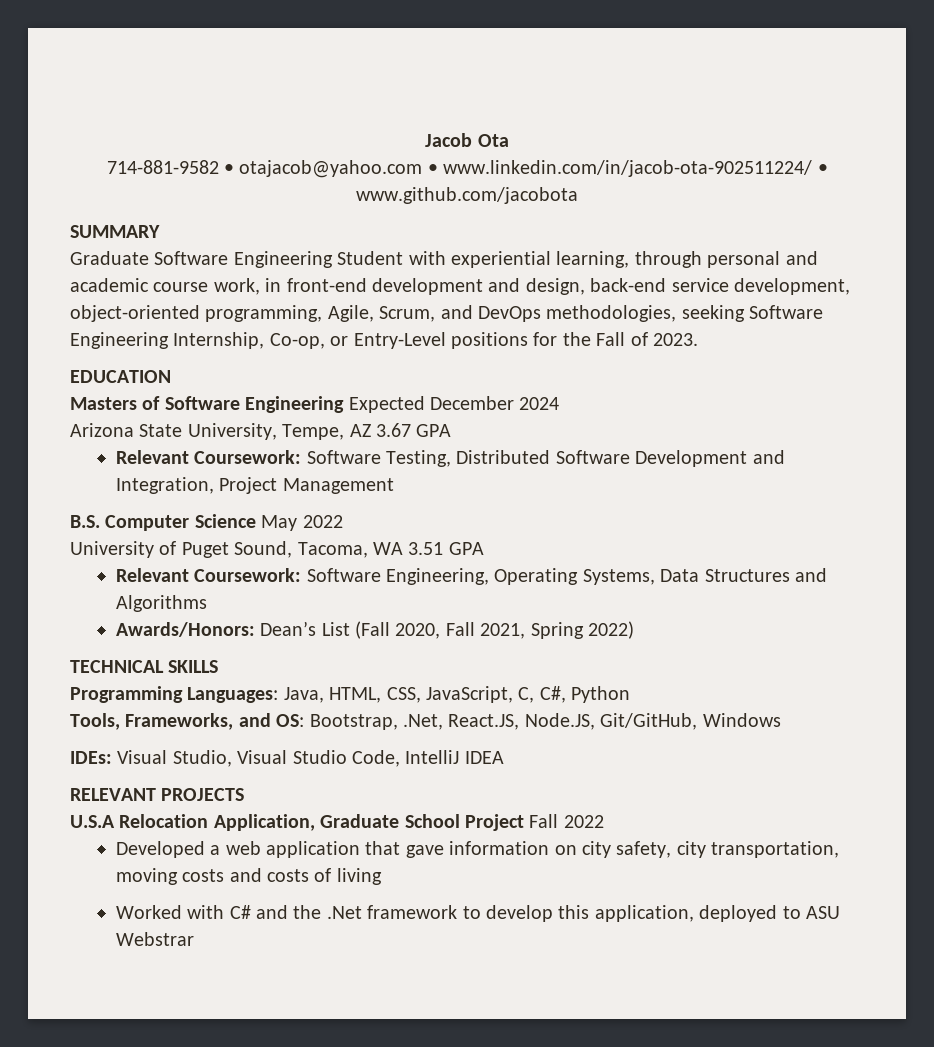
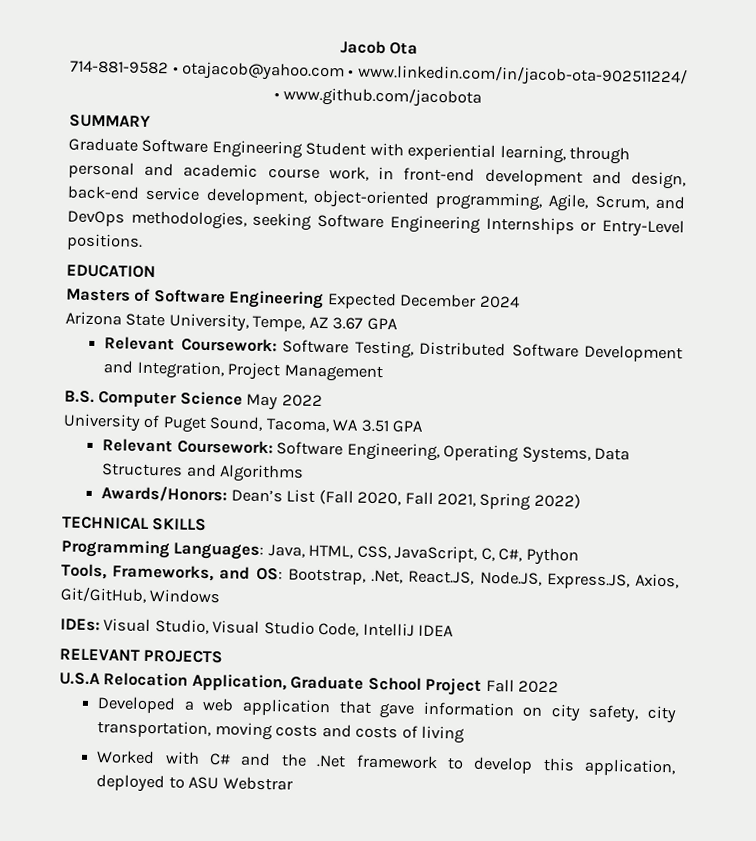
- Graduate Software Engineering Student with experiential learning, through personal and academic course work, in front-end development and design, back-end service development, object-oriented programming, Agile, Scrum, and DevOps methodologies, seeking Software Engineering Internship, Co-op, or Entry-Level positions for the Fall of 2023.
+ Graduate Software Engineering Student with experiential learning, through personal and academic course work, in front-end development and design, back-end service development, object-oriented programming, Agile, Scrum, and DevOps methodologies, seeking Software Engineering Internships or Entry-Level positions.
- Tools, Frameworks, and OS: Bootstrap, .Net, React.JS, Node.JS, Git/GitHub, Windows
+ Tools, Frameworks, and OS: Bootstrap, .Net, React.JS, Node.JS, Express.JS, Axios, Git/GitHub, Windows

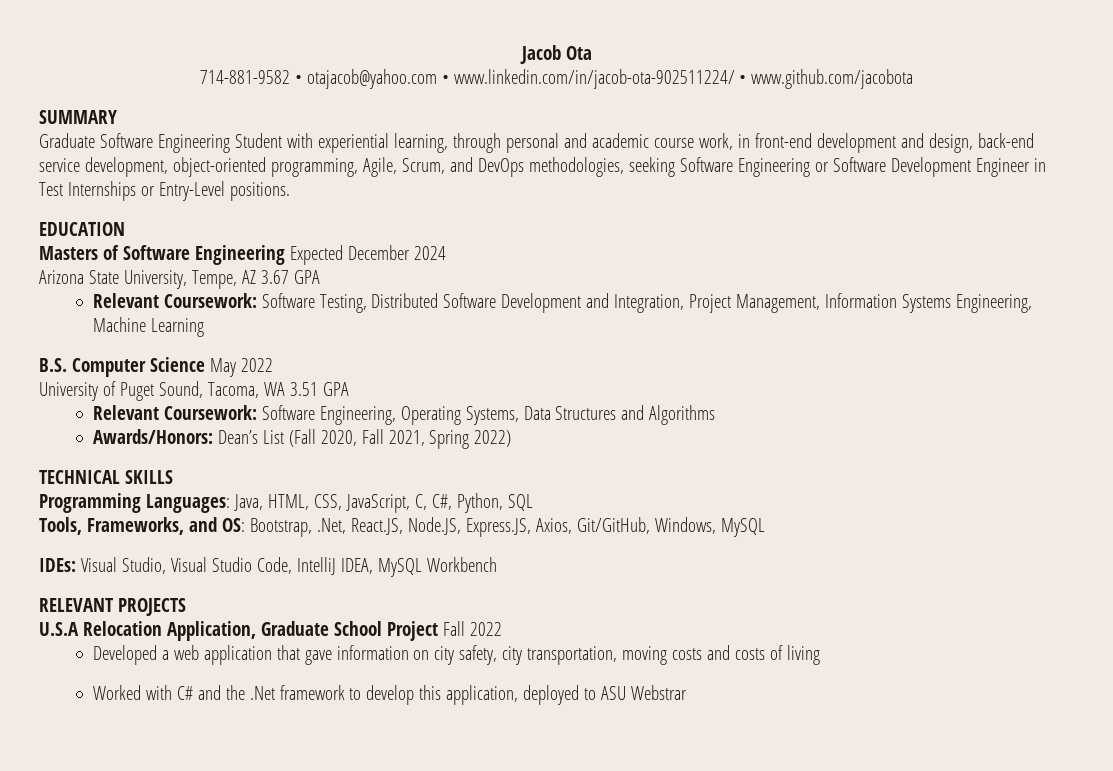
- Graduate Software Engineering Student with experiential learning, through personal and academic course work, in front-end development and design, back-end service development, object-oriented programming, Agile, Scrum, and DevOps methodologies, seeking Software Engineering Internships or Entry-Level positions.
+ Graduate Software Engineering Student with experiential learning, through personal and academic course work, in front-end development and design, back-end service development, object-oriented programming, Agile, Scrum, and DevOps methodologies, seeking Software Engineering or Software Development Engineer in Test Internships or Entry-Level positions.
- Relevant Coursework: Software Testing, Distributed Software Development and Integration, Project Management
+ Relevant Coursework: Software Testing, Distributed Software Development and Integration, Project Management, Information Systems Engineering, Machine Learning
- Programming Languages: Java, HTML, CSS, JavaScript, C, C#, Python
+ Programming Languages: Java, HTML, CSS, JavaScript, C, C#, Python, SQL
- Tools, Frameworks, and OS: Bootstrap, .Net, React.JS, Node.JS, Express.JS, Axios, Git/GitHub, Windows
+ Tools, Frameworks, and OS: Bootstrap, .Net, React.JS, Node.JS, Express.JS, Axios, Git/GitHub, Windows, MySQL
- IDEs: Visual Studio, Visual Studio Code, IntelliJ IDEA
+ IDEs: Visual Studio, Visual Studio Code, IntelliJ IDEA, MySQL Workbench

